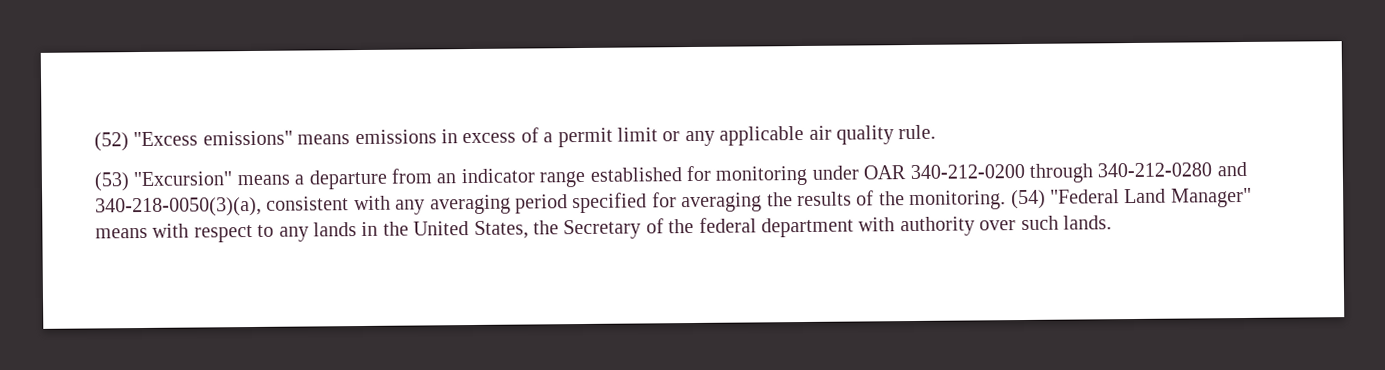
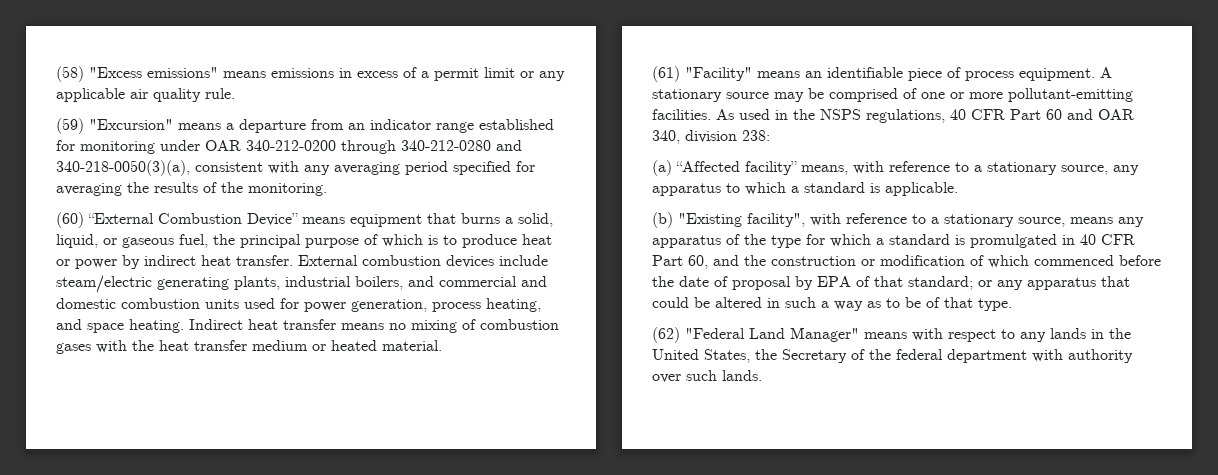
- (52) "Excess emissions" means emissions in excess of a permit limit or any applicable air quality rule.
+ (58) "Excess emissions" means emissions in excess of a permit limit or any applicable air quality rule.
- (53) "Excursion" means a departure from an indicator range established for monitoring under OAR 340-212-0200 through 340-212-0280 and 340-218-0050(3)(a), consistent with any averaging period specified for averaging the results of the monitoring. (54) "Federal Land Manager" means with respect to any lands in the United States, the Secretary of the federal department with authority over such lands.
+ (59) "Excursion" means a departure from an indicator range established for monitoring under OAR 340-212-0200 through 340-212-0280 and 340-218-0050(3)(a), consistent with any averaging period specified for averaging the results of the monitoring.
+ (60) “External Combustion Device” means equipment that burns a solid, liquid, or gaseous fuel, the principal purpose of which is to produce heat or power by indirect heat transfer. External combustion devices include steam/electric generating plants, industrial boilers, and commercial and domestic combustion units used for power generation, process heating, and space heating. Indirect heat transfer means no mixing of combustion gases with the heat transfer medium or heated material.
+ (61) "Facility" means an identifiable piece of process equipment. A stationary source may be comprised of one or more pollutant-emitting facilities. As used in the NSPS regulations, 40 CFR Part 60 and OAR 340, division 238:
+ (a) “Affected facility” means, with reference to a stationary source, any apparatus to which a standard is applicable.
+ (b) "Existing facility", with reference to a stationary source, means any apparatus of the type for which a standard is promulgated in 40 CFR Part 60, and the construction or modification of which commenced before the date of proposal by EPA of that standard; or any apparatus that could be altered in such a way as to be of that type.
+ (62) "Federal Land Manager" means with respect to any lands in the United States, the Secretary of the federal department with authority over such lands.

